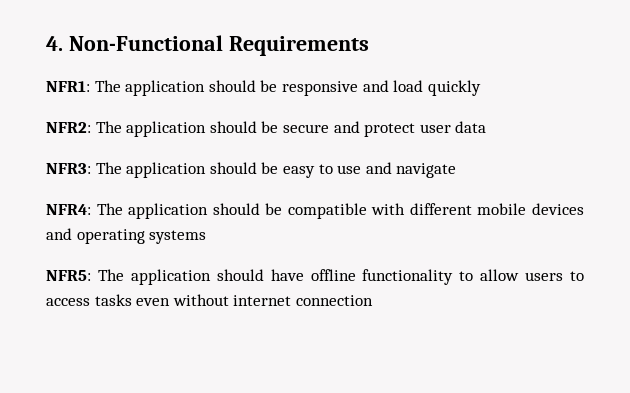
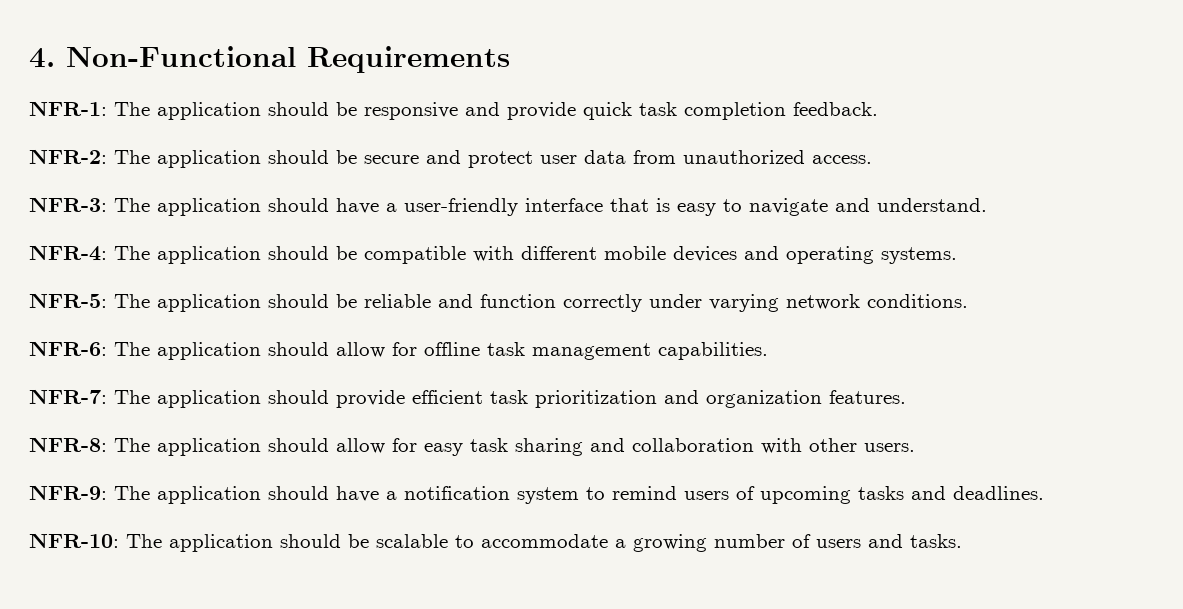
- NFR1: The application should be responsive and load quickly
- NFR2: The application should be secure and protect user data
- NFR3: The application should be easy to use and navigate
- NFR4: The application should be compatible with different mobile devices and operating systems
- NFR5: The application should have offline functionality to allow users to access tasks even without internet connection
+ NFR-1: The application should be responsive and provide quick task completion feedback.
+ NFR-2: The application should be secure and protect user data from unauthorized access.
+ NFR-3: The application should have a user-friendly interface that is easy to navigate and understand.
+ NFR-4: The application should be compatible with different mobile devices and operating systems.
+ NFR-5: The application should be reliable and function correctly under varying network conditions.
+ NFR-6: The application should allow for offline task management capabilities.
+ NFR-7: The application should provide efficient task prioritization and organization features.
+ NFR-8: The application should allow for easy task sharing and collaboration with other users.
+ NFR-9: The application should have a notification system to remind users of upcoming tasks and deadlines.
+ NFR-10: The application should be scalable to accommodate a growing number of users and tasks.

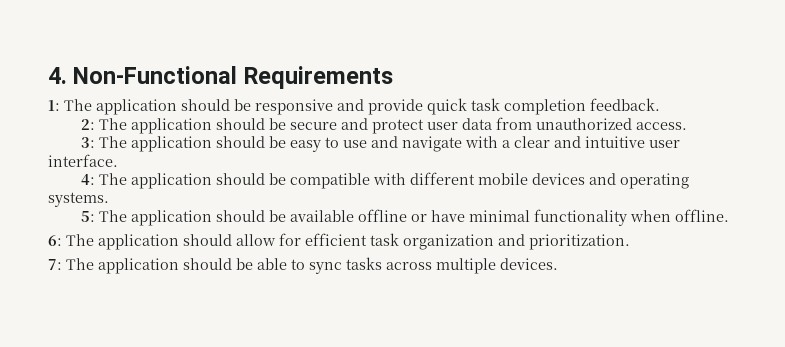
- NFR-1: The application should be responsive and provide quick task completion feedback.
+ 1: The application should be responsive and provide quick task completion feedback.
- NFR-2: The application should be secure and protect user data from unauthorized access.
+ 2: The application should be secure and protect user data from unauthorized access.
- NFR-3: The application should have a user-friendly interface that is easy to navigate and understand.
- NFR-4: The application should be compatible with different mobile devices and operating systems.
+ 3: The application should be easy to use and navigate with a clear and intuitive user interface.
+ 4: The application should be compatible with different mobile devices and operating systems.
- NFR-5: The application should be reliable and function correctly under varying network conditions.
- NFR-6: The application should allow for offline task management capabilities.
- NFR-7: The application should provide efficient task prioritization and organization features.
- NFR-8: The application should allow for easy task sharing and collaboration with other users.
- NFR-9: The application should have a notification system to remind users of upcoming tasks and deadlines.
- NFR-10: The application should be scalable to accommodate a growing number of users and tasks.
+ 5: The application should be available offline or have minimal functionality when offline.
+ 6: The application should allow for efficient task organization and prioritization.
+ 7: The application should be able to sync tasks across multiple devices.

